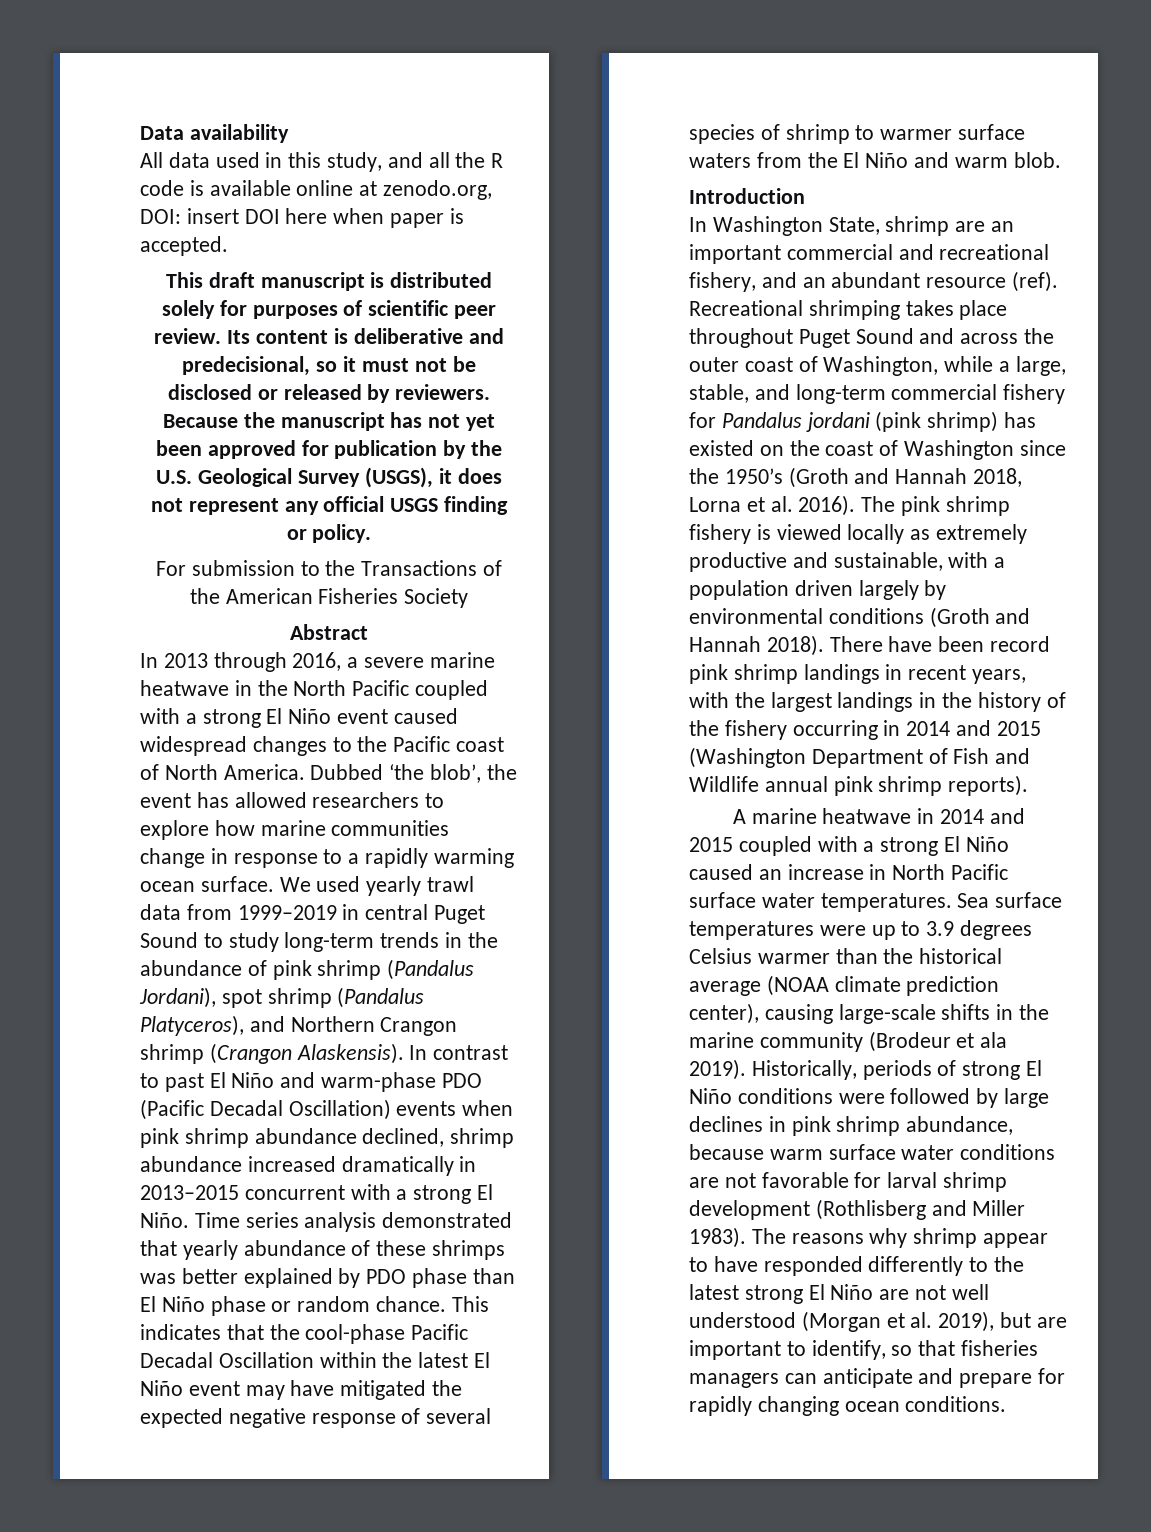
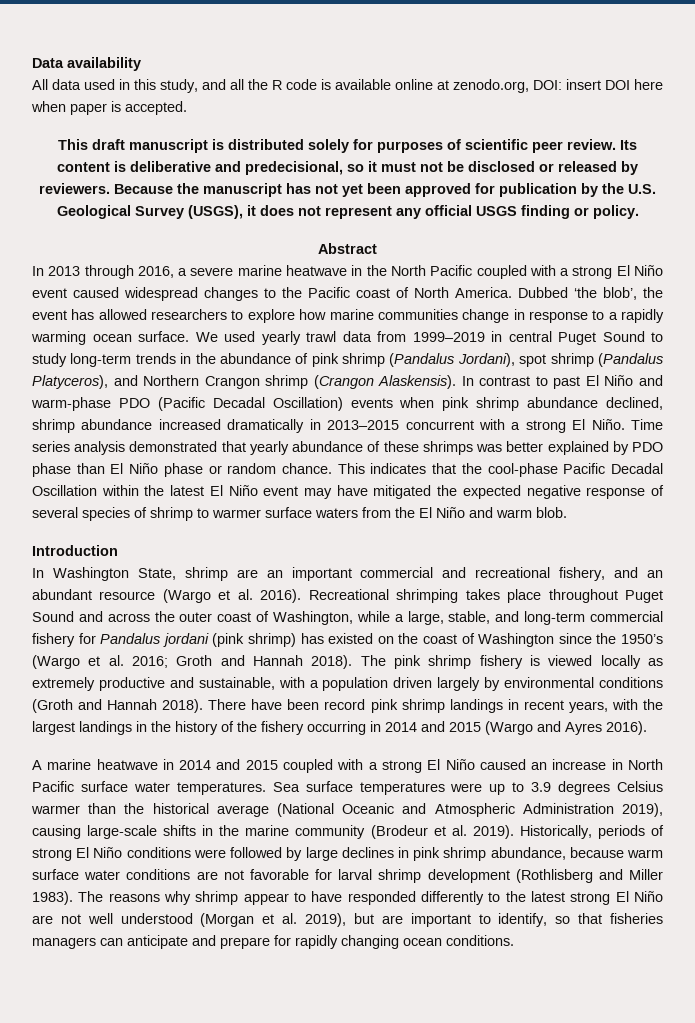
- For submission to the Transactions of the American Fisheries Society
- In Washington State, shrimp are an important commercial and recreational fishery, and an abundant resource (ref).
+ In Washington State, shrimp are an important commercial and recreational fishery, and an abundant resource (Wargo et al. 2016).
- Recreational shrimping takes place throughout Puget Sound and across the outer coast of Washington, while a large, stable, and long-term commercial fishery for Pandalus jordani (pink shrimp) has existed on the coast of Washington since the 1950’s (Groth and Hannah 2018, Lorna et al. 2016).
+ Recreational shrimping takes place throughout Puget Sound and across the outer coast of Washington, while a large, stable, and long-term commercial fishery for Pandalus jordani (pink shrimp) has existed on the coast of Washington since the 1950’s (Wargo et al. 2016; Groth and Hannah 2018).
- There have been record pink shrimp landings in recent years, with the largest landings in the history of the fishery occurring in 2014 and 2015 (Washington Department of Fish and Wildlife annual pink shrimp reports).
+ There have been record pink shrimp landings in recent years, with the largest landings in the history of the fishery occurring in 2014 and 2015 (Wargo and Ayres 2016).
- Sea surface temperatures were up to 3.9 degrees Celsius warmer than the historical average (NOAA climate prediction center), causing large-scale shifts in the marine community (Brodeur et ala 2019).
+ Sea surface temperatures were up to 3.9 degrees Celsius warmer than the historical average (National Oceanic and Atmospheric Administration 2019), causing large-scale shifts in the marine community (Brodeur et al. 2019).

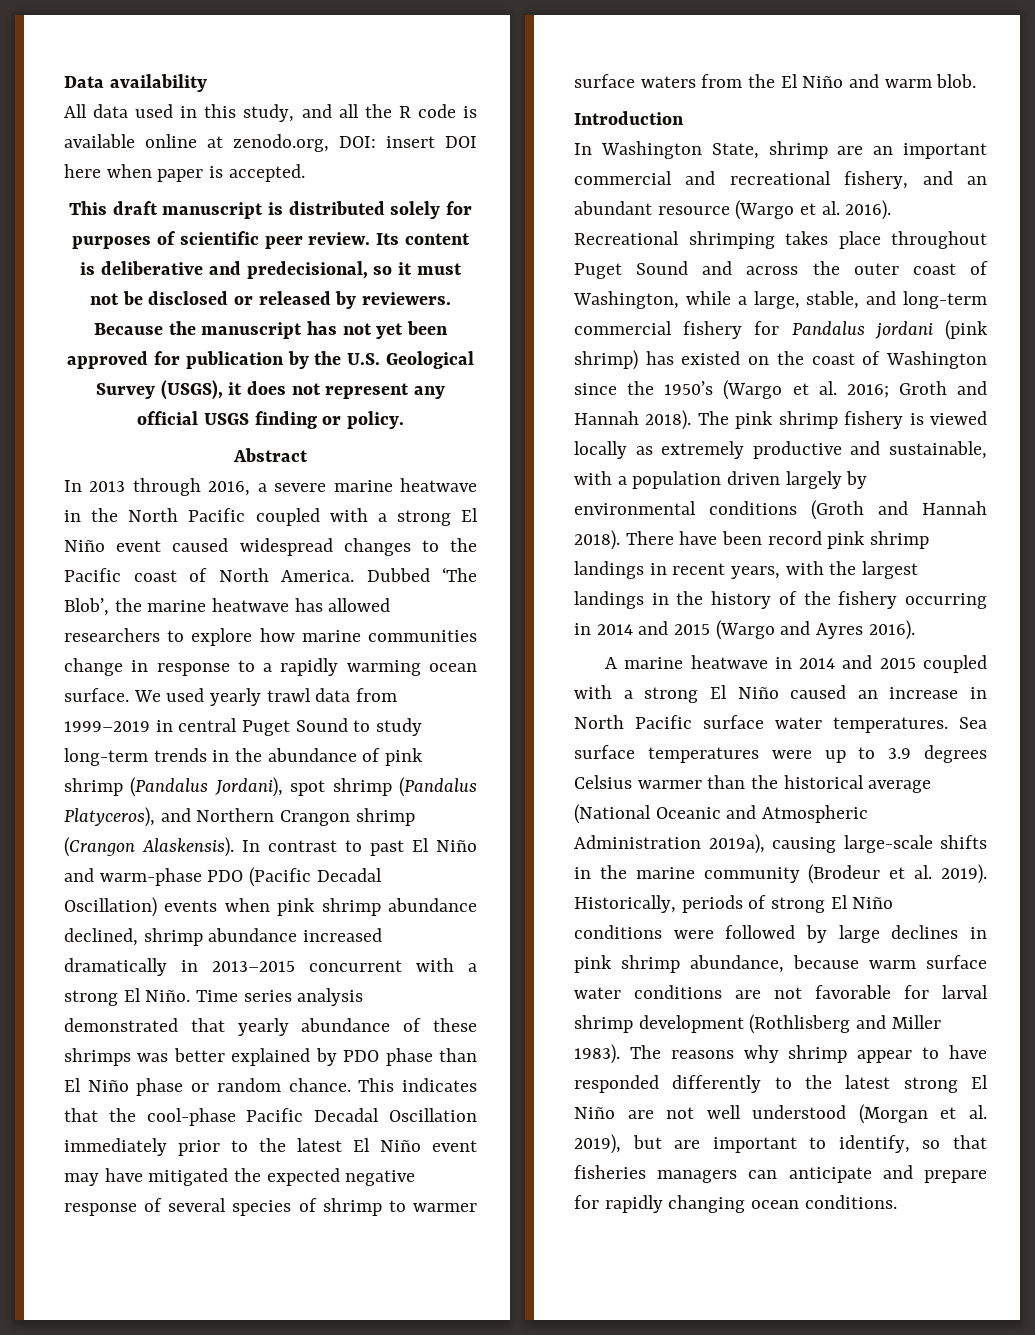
- Dubbed ‘the blob’, the event has allowed researchers to explore how marine communities change in response to a rapidly warming ocean surface.
+ Dubbed ‘The Blob’, the marine heatwave has allowed researchers to explore how marine communities change in response to a rapidly warming ocean surface.
- This indicates that the cool-phase Pacific Decadal Oscillation within the latest El Niño event may have mitigated the expected negative response of several species of shrimp to warmer surface waters from the El Niño and warm blob.
+ This indicates that the cool-phase Pacific Decadal Oscillation immediately prior to the latest El Niño event may have mitigated the expected negative response of several species of shrimp to warmer surface waters from the El Niño and warm blob.
- Sea surface temperatures were up to 3.9 degrees Celsius warmer than the historical average (National Oceanic and Atmospheric Administration 2019), causing large-scale shifts in the marine community (Brodeur et al. 2019).
+ Sea surface temperatures were up to 3.9 degrees Celsius warmer than the historical average (National Oceanic and Atmospheric Administration 2019a), causing large-scale shifts in the marine community (Brodeur et al. 2019).

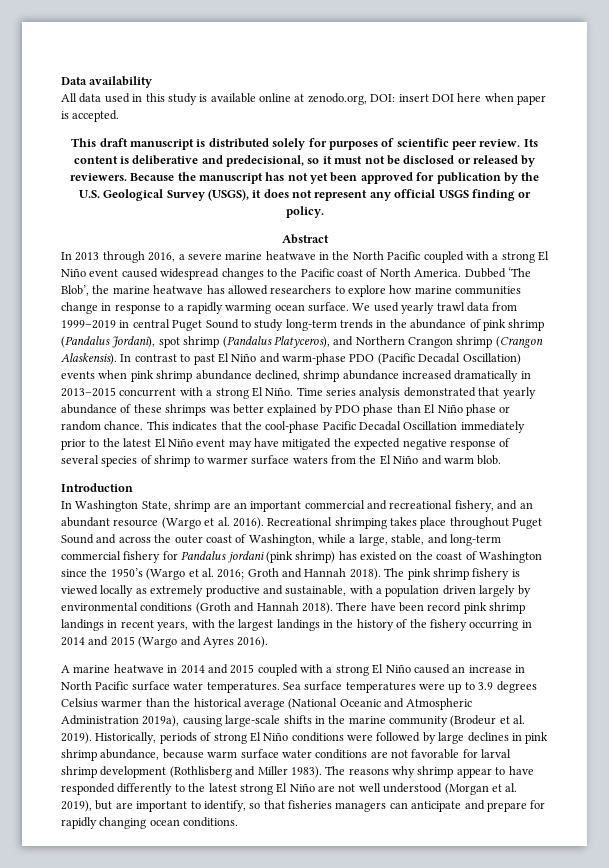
- All data used in this study, and all the R code is available online at zenodo.org, DOI: insert DOI here when paper is accepted.
+ All data used in this study is available online at zenodo.org, DOI: insert DOI here when paper is accepted.

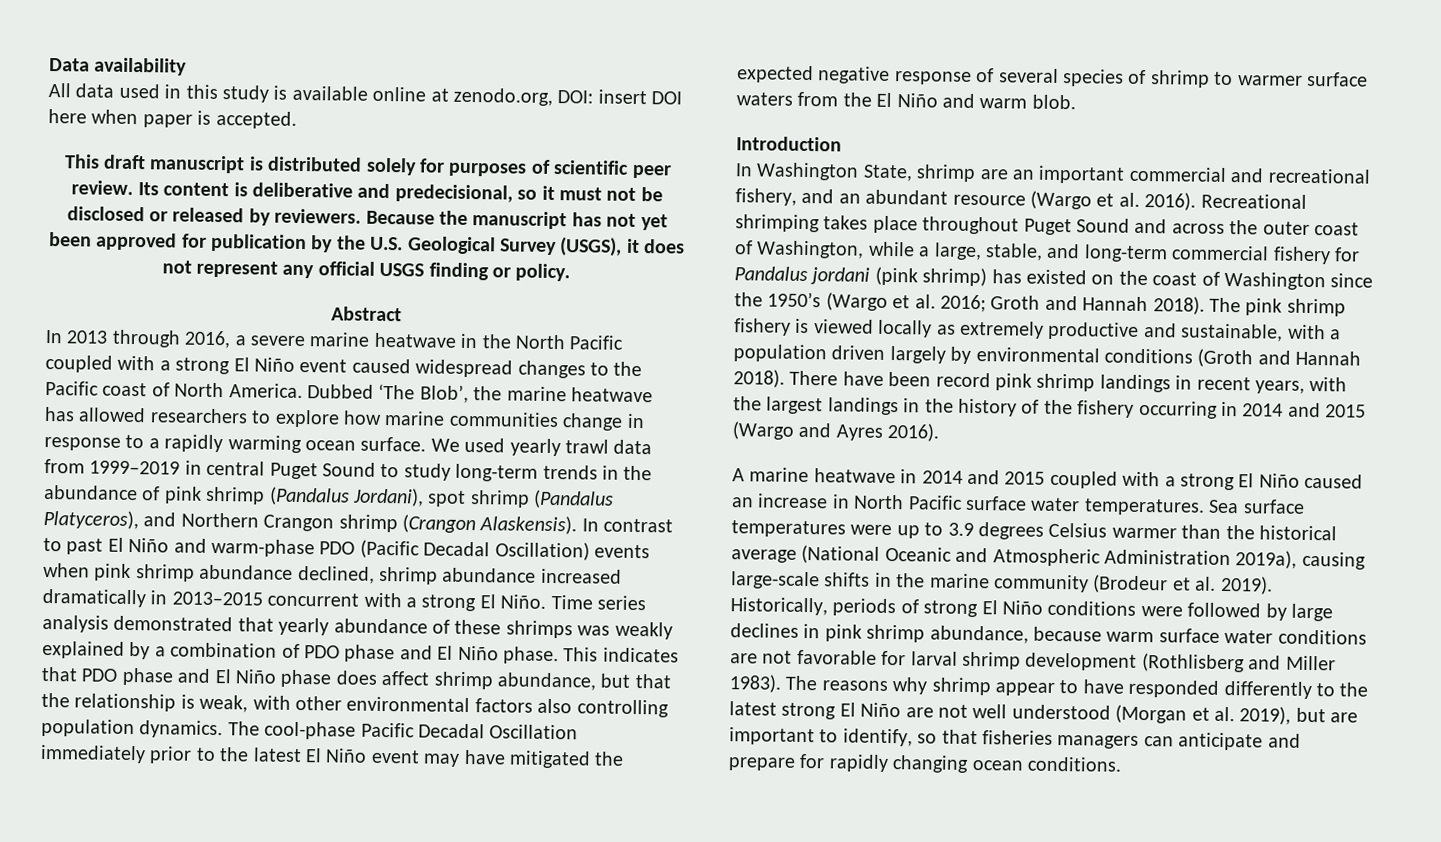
- Time series analysis demonstrated that yearly abundance of these shrimps was better explained by PDO phase than El Niño phase or random chance. This indicates that the cool-phase Pacific Decadal Oscillation immediately prior to the latest El Niño event may have mitigated the expected negative response of several species of shrimp to warmer surface waters from the El Niño and warm blob.
+ Time series analysis demonstrated that yearly abundance of these shrimps was weakly explained by a combination of PDO phase and El Niño phase. This indicates that PDO phase and El Niño phase does affect shrimp abundance, but that the relationship is weak, with other environmental factors also controlling population dynamics. The cool-phase Pacific Decadal Oscillation immediately prior to the latest El Niño event may have mitigated the expected negative response of several species of shrimp to warmer surface waters from the El Niño and warm blob.

